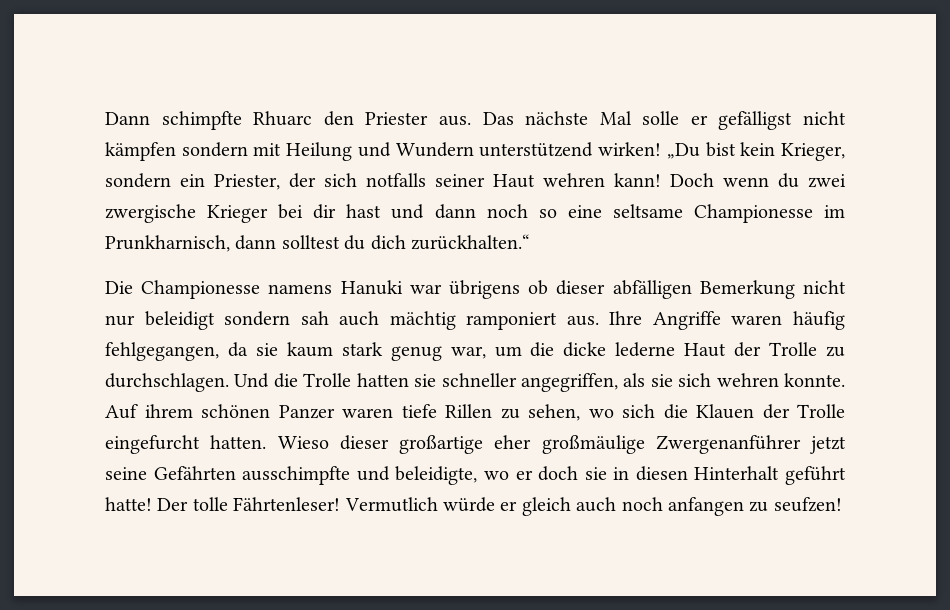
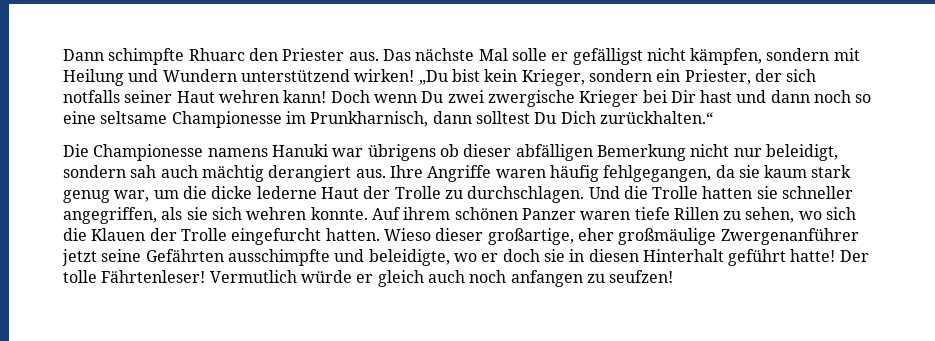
- Das nächste Mal solle er gefälligst nicht kämpfen sondern mit Heilung und Wundern unterstützend wirken!
+ Das nächste Mal solle er gefälligst nicht kämpfen, sondern mit Heilung und Wundern unterstützend wirken!
- Doch wenn du zwei zwergische Krieger bei dir hast und dann noch so eine seltsame Championesse im Prunkharnisch, dann solltest du dich zurückhalten.“
+ Doch wenn Du zwei zwergische Krieger bei Dir hast und dann noch so eine seltsame Championesse im Prunkharnisch, dann solltest Du Dich zurückhalten.“
- Die Championesse namens Hanuki war übrigens ob dieser abfälligen Bemerkung nicht nur beleidigt sondern sah auch mächtig ramponiert aus.
+ Die Championesse namens Hanuki war übrigens ob dieser abfälligen Bemerkung nicht nur beleidigt, sondern sah auch mächtig derangiert aus.
- Wieso dieser großartige eher großmäulige Zwergenanführer jetzt seine Gefährten ausschimpfte und beleidigte, wo er doch sie in diesen Hinterhalt geführt hatte!
+ Wieso dieser großartige, eher großmäulige Zwergenanführer jetzt seine Gefährten ausschimpfte und beleidigte, wo er doch sie in diesen Hinterhalt geführt hatte!

